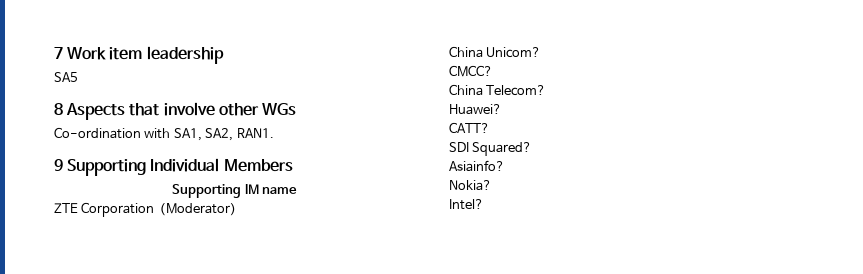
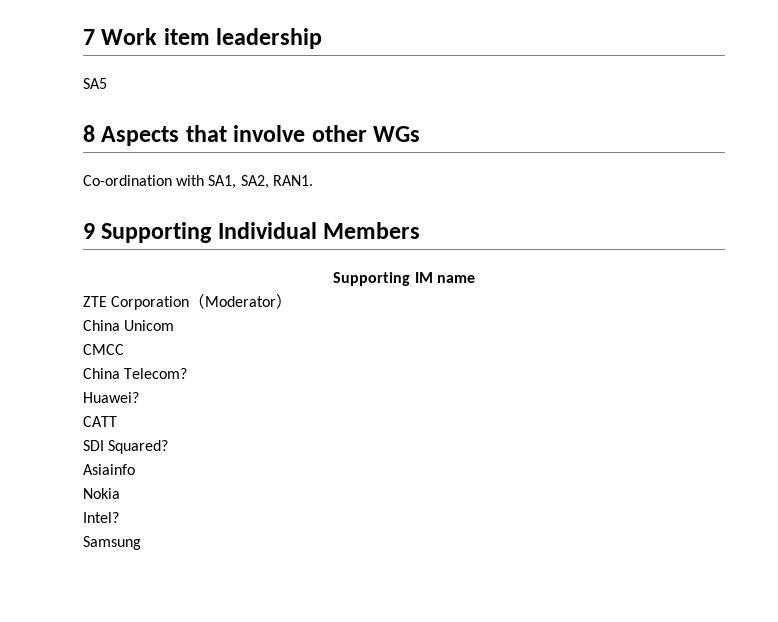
- China Unicom?
- CMCC?
+ China Unicom
+ CMCC
- CATT?
+ CATT
- Asiainfo?
- Nokia?
+ Asiainfo
+ Nokia
+ Samsung

